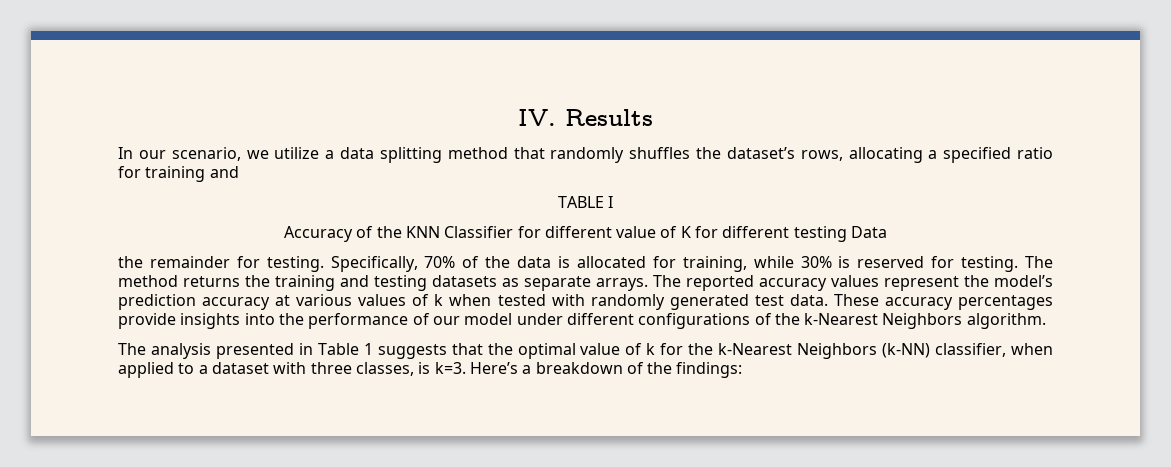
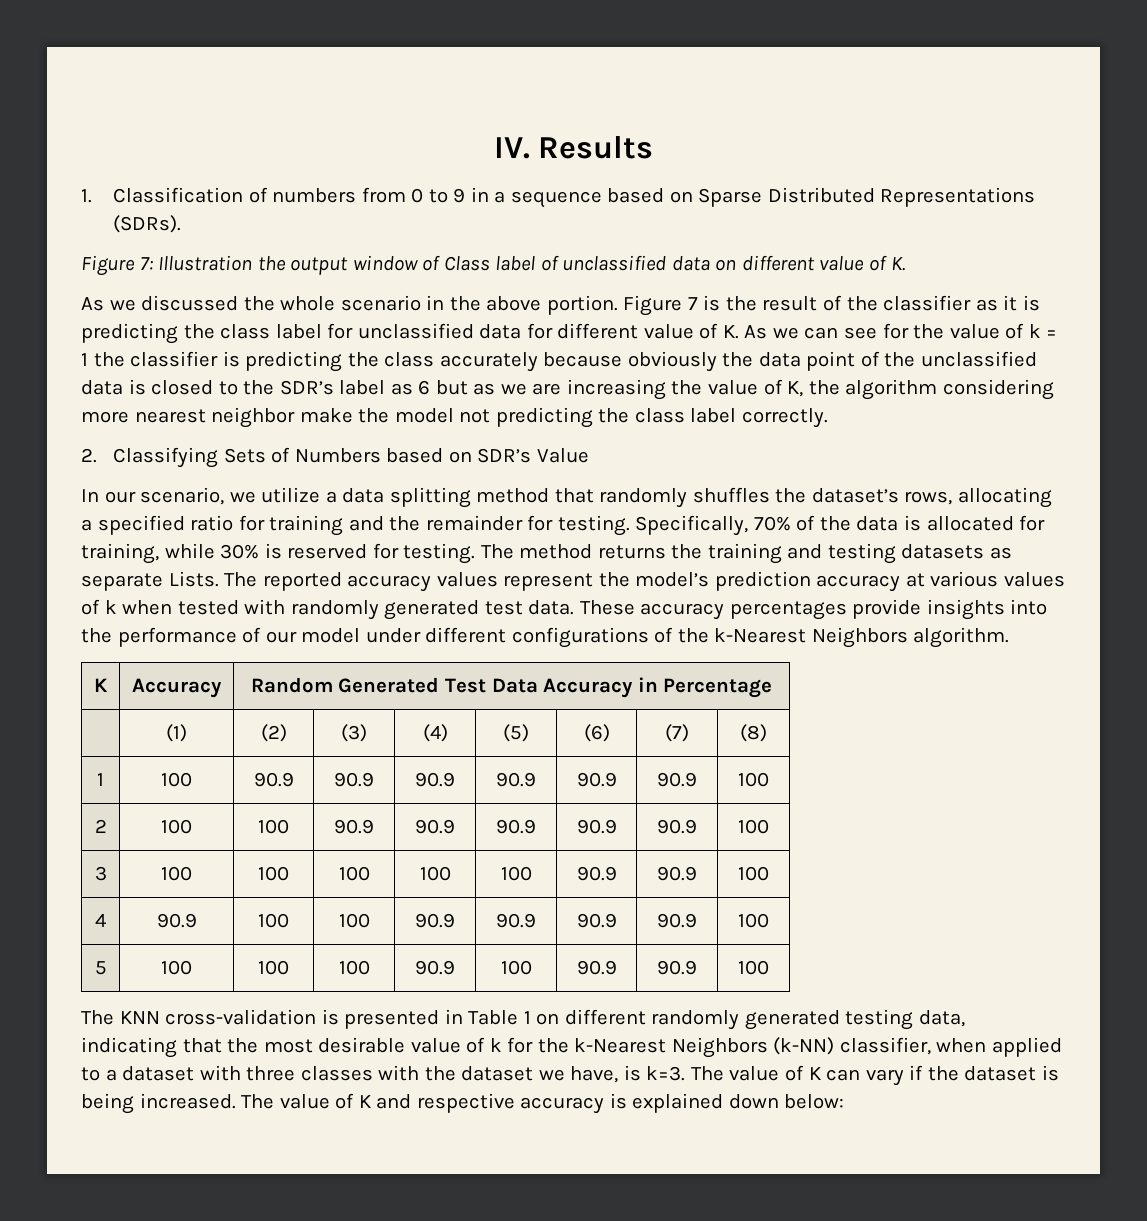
+ 1. Classification of numbers from 0 to 9 in a sequence based on Sparse Distributed Representations (SDRs).
+ Figure 7: Illustration the output window of Class label of unclassified data on different value of K.
+ As we discussed the whole scenario in the above portion. Figure 7 is the result of the classifier as it is predicting the class label for unclassified data for different value of K. As we can see for the value of k = 1 the classifier is predicting the class accurately because obviously the data point of the unclassified data is closed to the SDR’s label as 6 but as we are increasing the value of K, the algorithm considering more nearest neighbor make the model not predicting the class label correctly.
+ 2. Classifying Sets of Numbers based on SDR’s Value
- In our scenario, we utilize a data splitting method that randomly shuffles the dataset’s rows, allocating a specified ratio for training and
- TABLE I
- Accuracy of the KNN Classifier for different value of K for different testing Data
- the remainder for testing.
+ In our scenario, we utilize a data splitting method that randomly shuffles the dataset’s rows, allocating a specified ratio for training and the remainder for testing.
- The method returns the training and testing datasets as separate arrays.
+ The method returns the training and testing datasets as separate Lists.
- The analysis presented in Table 1 suggests that the optimal value of k for the k-Nearest Neighbors (k-NN) classifier, when applied to a dataset with three classes, is k=3. Here’s a breakdown of the findings:
+ K | Accuracy | Random Generated Test Data Accuracy in Percentage
+ | (1) | (2) | (3) | (4) | (5) | (6) | (7) | (8)
+ 1 | 100 | 90.9 | 90.9 | 90.9 | 90.9 | 90.9 | 90.9 | 100
+ 2 | 100 | 100 | 90.9 | 90.9 | 90.9 | 90.9 | 90.9 | 100
+ 3 | 100 | 100 | 100 | 100 | 100 | 90.9 | 90.9 | 100
+ 4 | 90.9 | 100 | 100 | 90.9 | 90.9 | 90.9 | 90.9 | 100
+ 5 | 100 | 100 | 100 | 90.9 | 100 | 90.9 | 90.9 | 100
+ The KNN cross-validation is presented in Table 1 on different randomly generated testing data, indicating that the most desirable value of k for the k-Nearest Neighbors (k-NN) classifier, when applied to a dataset with three classes with the dataset we have, is k=3. The value of K can vary if the dataset is being increased. The value of K and respective accuracy is explained down below:

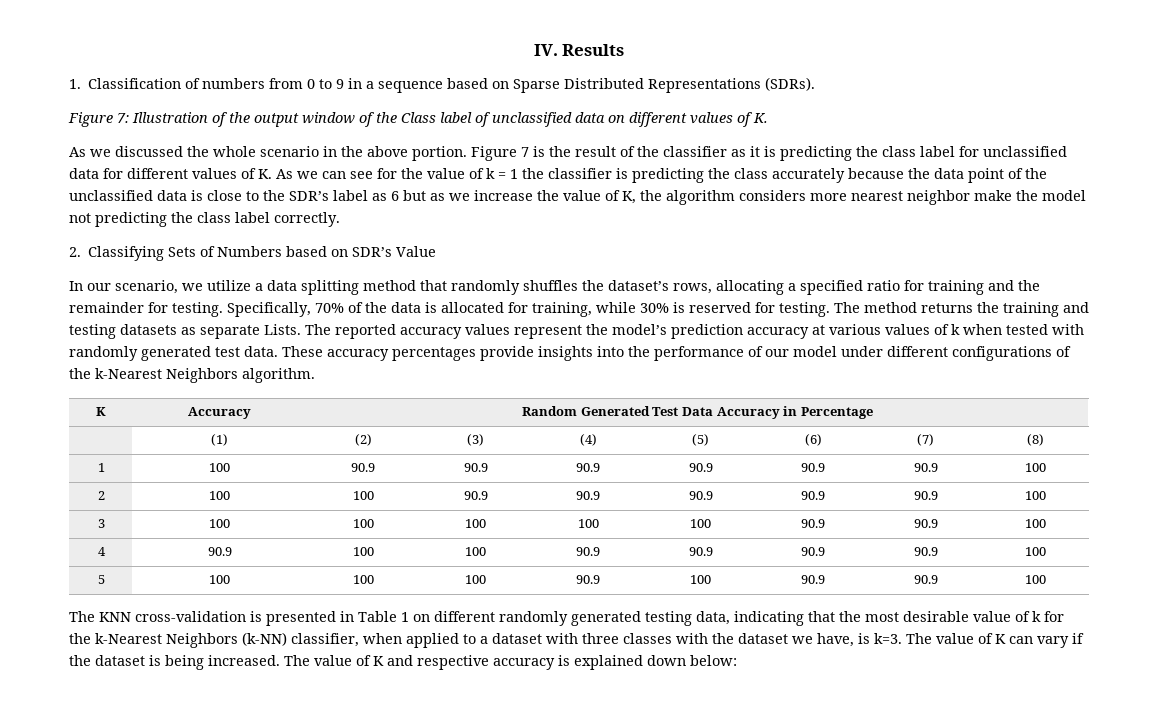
- Figure 7: Illustration the output window of Class label of unclassified data on different value of K.
+ Figure 7: Illustration of the output window of the Class label of unclassified data on different values of K.
- Figure 7 is the result of the classifier as it is predicting the class label for unclassified data for different value of K. As we can see for the value of k = 1 the classifier is predicting the class accurately because obviously the data point of the unclassified data is closed to the SDR’s label as 6 but as we are increasing the value of K, the algorithm considering more nearest neighbor make the model not predicting the class label correctly.
+ Figure 7 is the result of the classifier as it is predicting the class label for unclassified data for different values of K. As we can see for the value of k = 1 the classifier is predicting the class accurately because the data point of the unclassified data is close to the SDR’s label as 6 but as we increase the value of K, the algorithm considers more nearest neighbor make the model not predicting the class label correctly.

